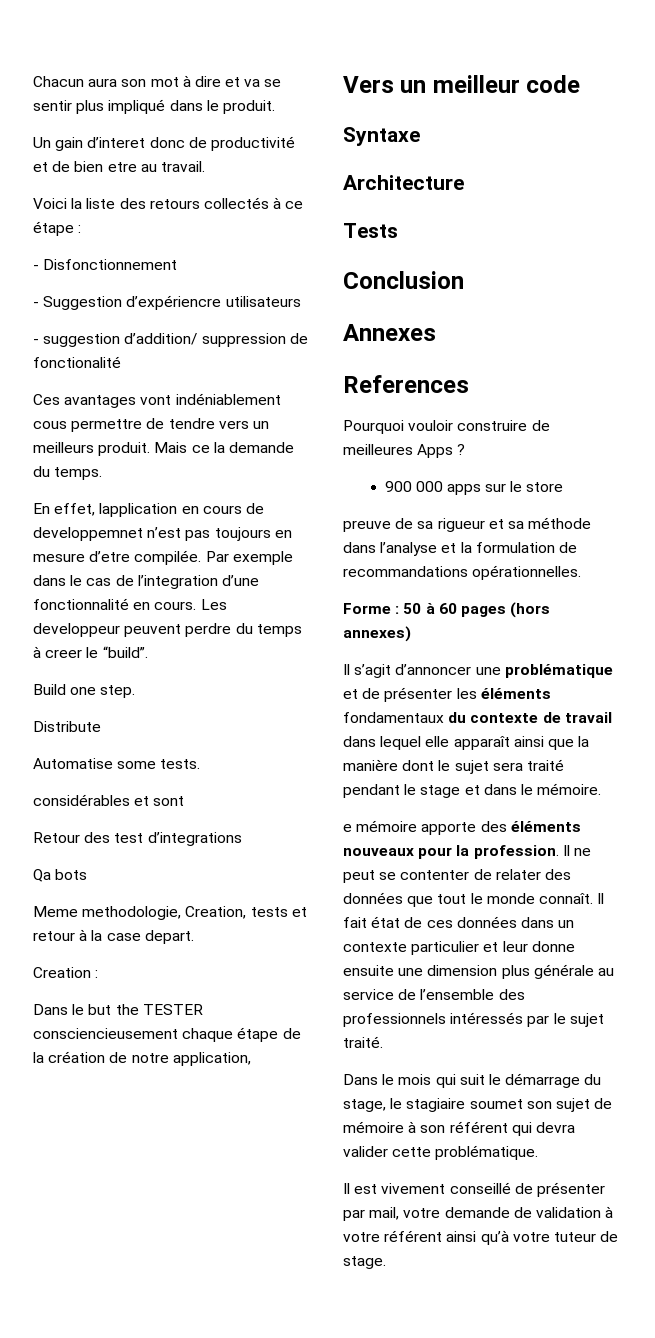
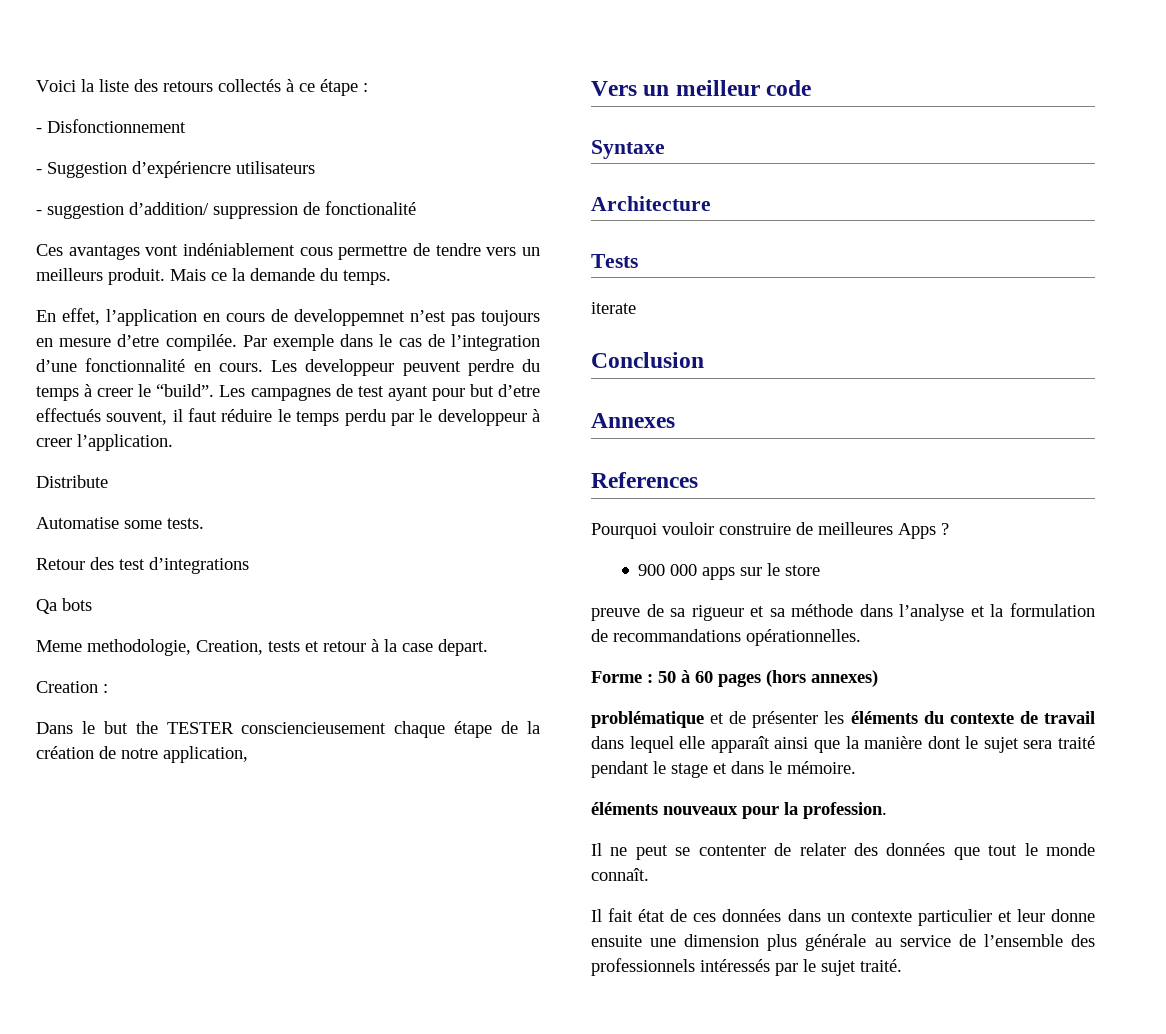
- Chacun aura son mot à dire et va se sentir plus impliqué dans le produit.
- Un gain d’interet donc de productivité et de bien etre au travail.
- En effet, lapplication en cours de developpemnet n’est pas toujours en mesure d’etre compilée.
+ En effet, l’application en cours de developpemnet n’est pas toujours en mesure d’etre compilée.
- Les developpeur peuvent perdre du temps à creer le “build”.
- Build one step.
+ Les developpeur peuvent perdre du temps à creer le “build”. Les campagnes de test ayant pour but d’etre effectués souvent, il faut réduire le temps perdu par le developpeur à creer l’application.
- considérables et sont
+ iterate
- Il s’agit d’annoncer une problématique et de présenter les éléments fondamentaux du contexte de travail dans lequel elle apparaît ainsi que la manière dont le sujet sera traité pendant le stage et dans le mémoire.
+ problématique et de présenter les éléments du contexte de travail dans lequel elle apparaît ainsi que la manière dont le sujet sera traité pendant le stage et dans le mémoire.
- e mémoire apporte des éléments nouveaux pour la profession. Il ne peut se contenter de relater des données que tout le monde connaît. Il fait état de ces données dans un contexte particulier et leur donne ensuite une dimension plus générale au service de l’ensemble des professionnels intéressés par le sujet traité.
+ éléments nouveaux pour la profession.
+ Il ne peut se contenter de relater des données que tout le monde connaît.
+ Il fait état de ces données dans un contexte particulier et leur donne ensuite une dimension plus générale au service de l’ensemble des professionnels intéressés par le sujet traité.
- Dans le mois qui suit le démarrage du stage, le stagiaire soumet son sujet de mémoire à son référent qui devra valider cette problématique.
- Il est vivement conseillé de présenter par mail, votre demande de validation à votre référent ainsi qu’à votre tuteur de stage.

